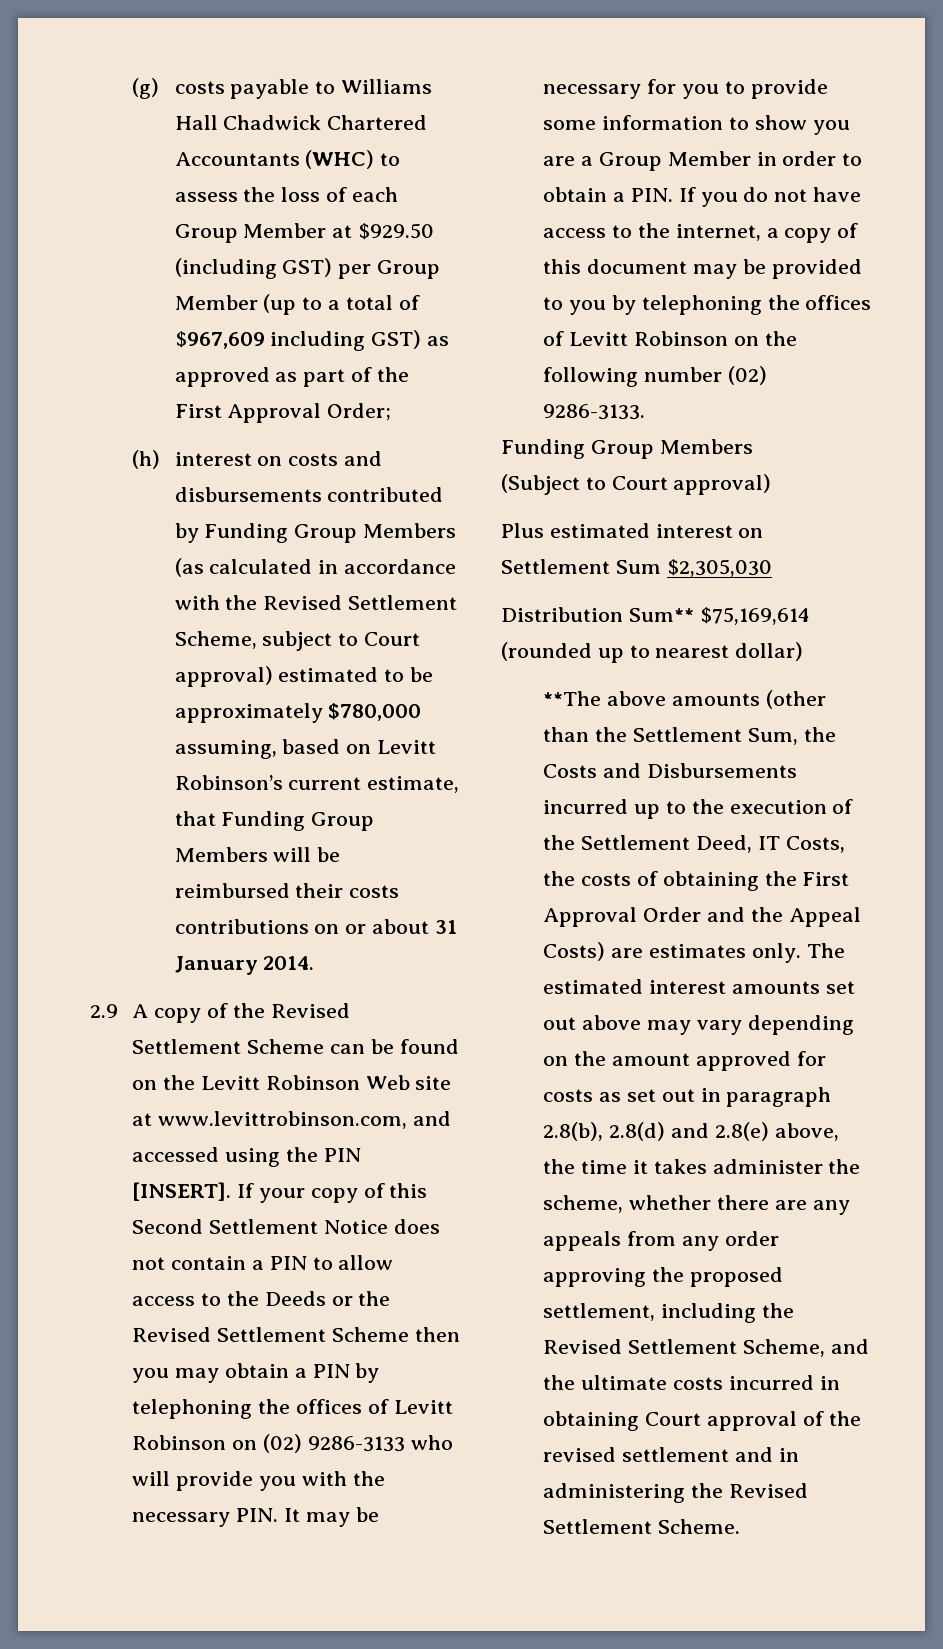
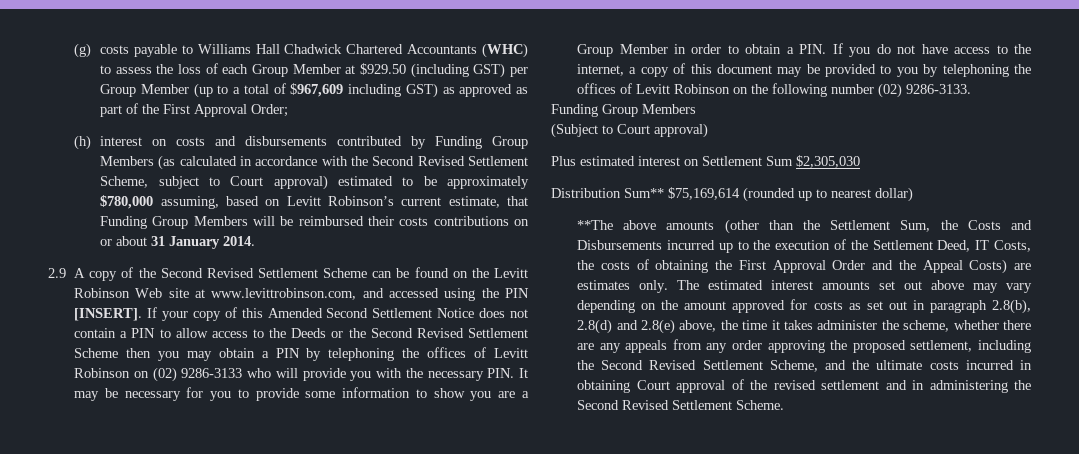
- (h) interest on costs and disbursements contributed by Funding Group Members (as calculated in accordance with the Revised Settlement Scheme, subject to Court approval) estimated to be approximately $780,000 assuming, based on Levitt Robinson’s current estimate, that Funding Group Members will be reimbursed their costs contributions on or about 31 January 2014.
+ (h) interest on costs and disbursements contributed by Funding Group Members (as calculated in accordance with the Second Revised Settlement Scheme, subject to Court approval) estimated to be approximately $780,000 assuming, based on Levitt Robinson’s current estimate, that Funding Group Members will be reimbursed their costs contributions on or about 31 January 2014.
- 2.9 A copy of the Revised Settlement Scheme can be found on the Levitt Robinson Web site at www.levittrobinson.com, and accessed using the PIN [INSERT].
+ 2.9 A copy of the Second Revised Settlement Scheme can be found on the Levitt Robinson Web site at www.levittrobinson.com, and accessed using the PIN [INSERT].
- If your copy of this Second Settlement Notice does not contain a PIN to allow access to the Deeds or the Revised Settlement Scheme then you may obtain a PIN by telephoning the offices of Levitt Robinson on (02) 9286-3133 who will provide you with the necessary PIN. It may be necessary for you to provide some information to show you are a Group Member in order to obtain a PIN. If you do not have access to the internet, a copy of this document may be provided to you by telephoning the offices of Levitt Robinson on the following number (02) 9286-3133.
+ If your copy of this Amended Second Settlement Notice does not contain a PIN to allow access to the Deeds or the Second Revised Settlement Scheme then you may obtain a PIN by telephoning the offices of Levitt Robinson on (02) 9286-3133 who will provide you with the necessary PIN. It may be necessary for you to provide some information to show you are a Group Member in order to obtain a PIN. If you do not have access to the internet, a copy of this document may be provided to you by telephoning the offices of Levitt Robinson on the following number (02) 9286-3133.
- The estimated interest amounts set out above may vary depending on the amount approved for costs as set out in paragraph 2.8(b), 2.8(d) and 2.8(e) above, the time it takes administer the scheme, whether there are any appeals from any order approving the proposed settlement, including the Revised Settlement Scheme, and the ultimate costs incurred in obtaining Court approval of the revised settlement and in administering the Revised Settlement Scheme.
+ The estimated interest amounts set out above may vary depending on the amount approved for costs as set out in paragraph 2.8(b), 2.8(d) and 2.8(e) above, the time it takes administer the scheme, whether there are any appeals from any order approving the proposed settlement, including the Second Revised Settlement Scheme, and the ultimate costs incurred in obtaining Court approval of the revised settlement and in administering the Second Revised Settlement Scheme.

